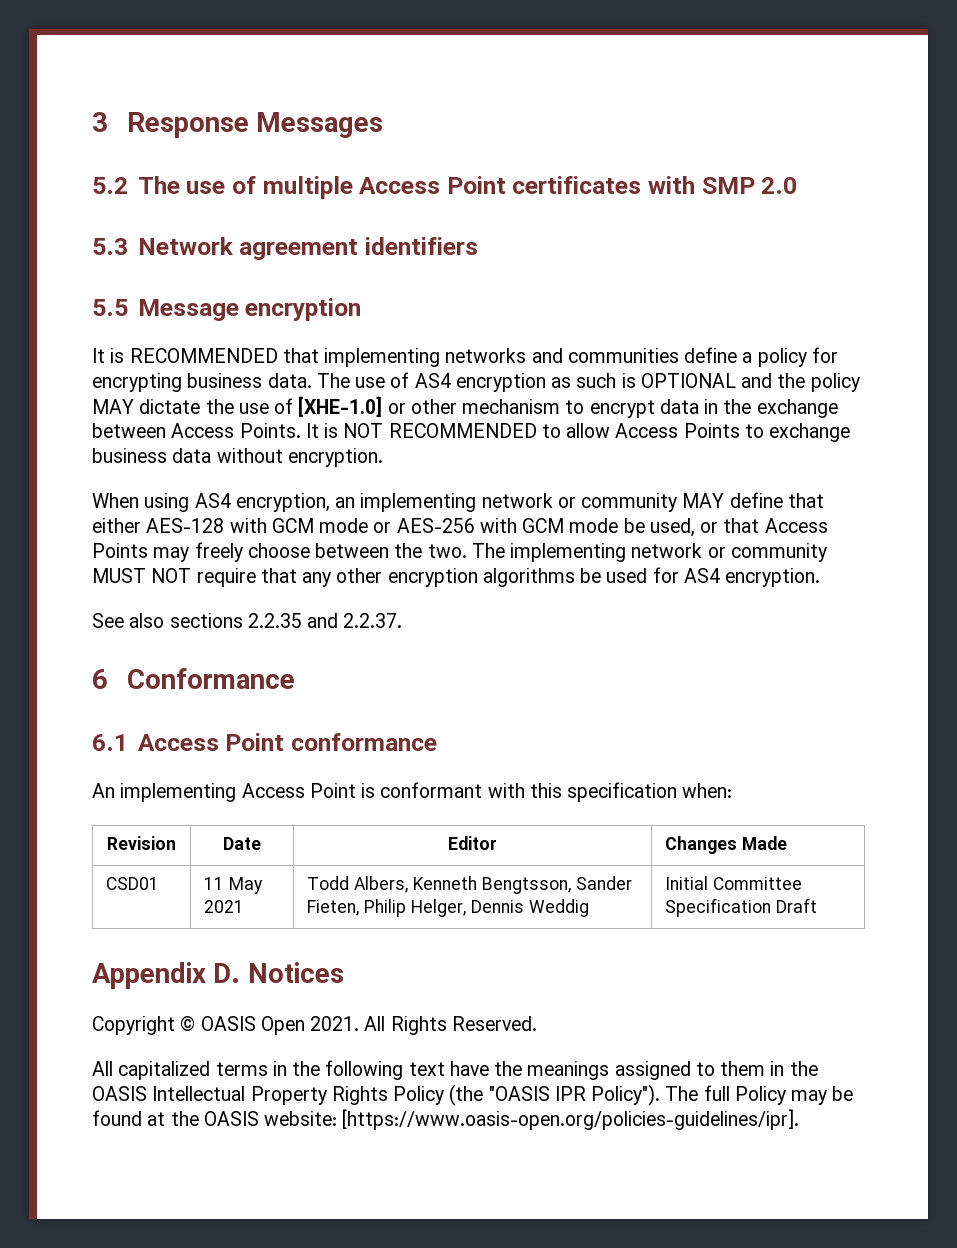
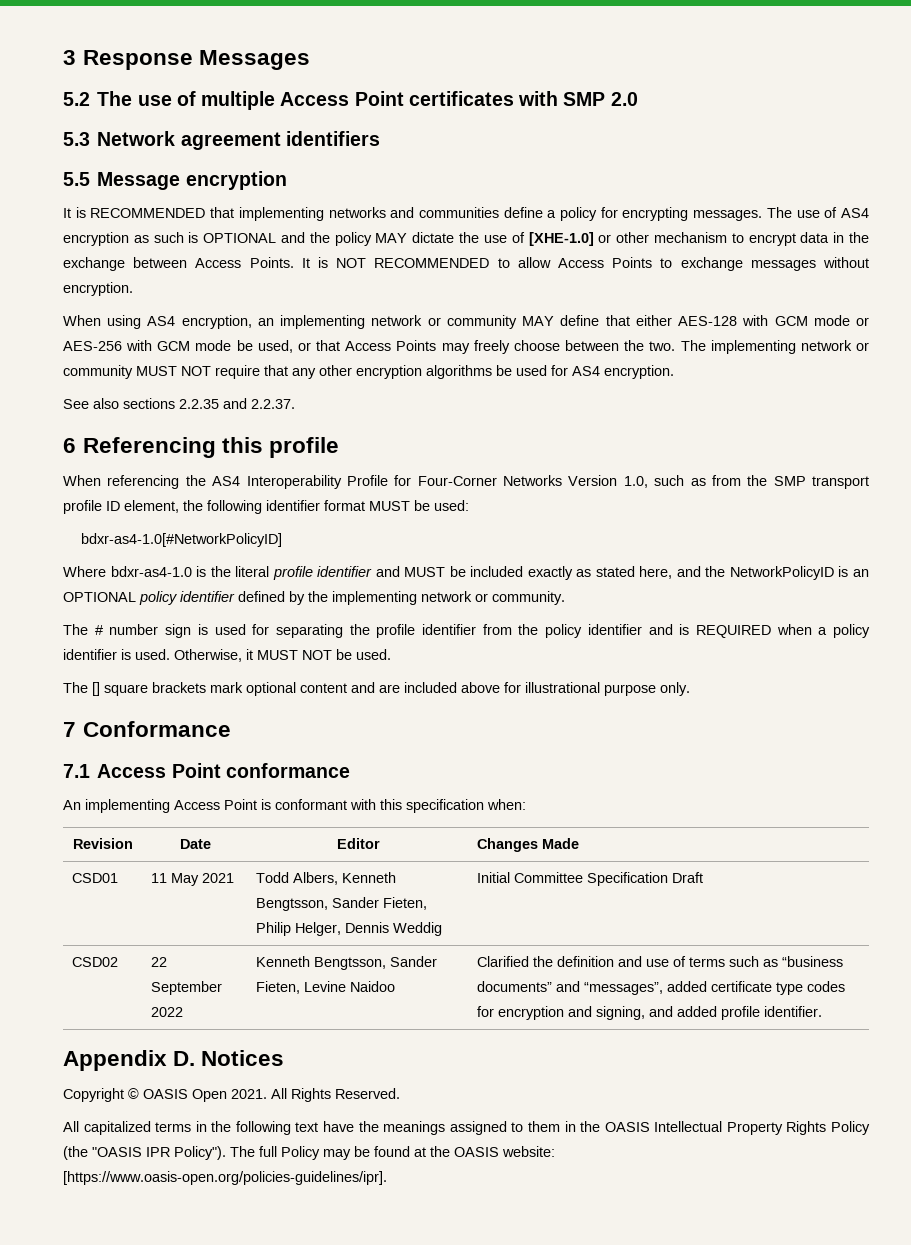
- It is RECOMMENDED that implementing networks and communities define a policy for encrypting business data.
+ It is RECOMMENDED that implementing networks and communities define a policy for encrypting messages.
- It is NOT RECOMMENDED to allow Access Points to exchange business data without encryption.
+ It is NOT RECOMMENDED to allow Access Points to exchange messages without encryption.
- 6 Conformance
+ 6 Referencing this profile
+ When referencing the AS4 Interoperability Profile for Four-Corner Networks Version 1.0, such as from the SMP transport profile ID element, the following identifier format MUST be used:
+ bdxr-as4-1.0[#NetworkPolicyID]
+ Where bdxr-as4-1.0 is the literal profile identifier and MUST be included exactly as stated here, and the NetworkPolicyID is an OPTIONAL policy identifier defined by the implementing network or community.
+ The # number sign is used for separating the profile identifier from the policy identifier and is REQUIRED when a policy identifier is used. Otherwise, it MUST NOT be used.
+ The [] square brackets mark optional content and are included above for illustrational purpose only.
+ 7 Conformance
- 6.1 Access Point conformance
+ 7.1 Access Point conformance
+ CSD02 | 22 September 2022 | Kenneth Bengtsson, Sander Fieten, Levine Naidoo | Clarified the definition and use of terms such as “business documents” and “messages”, added certificate type codes for encryption and signing, and added profile identifier.

